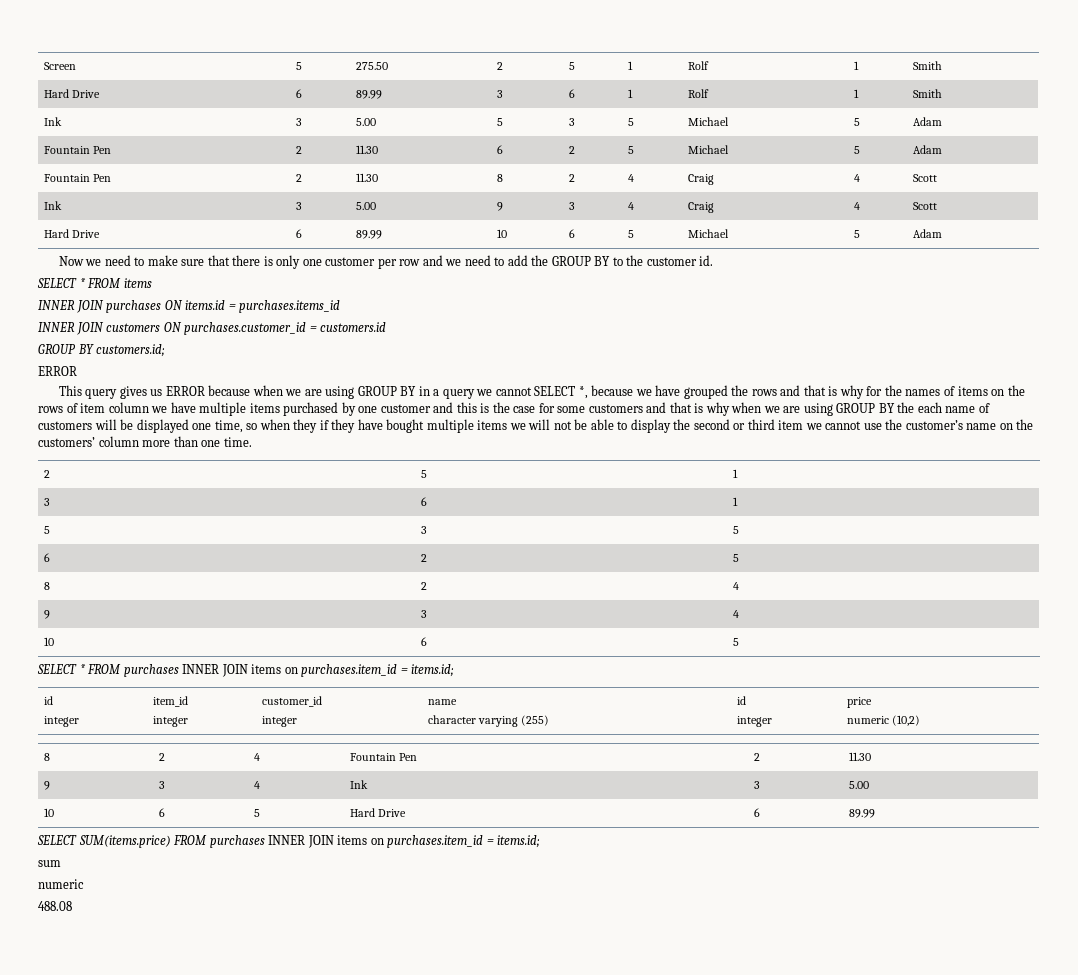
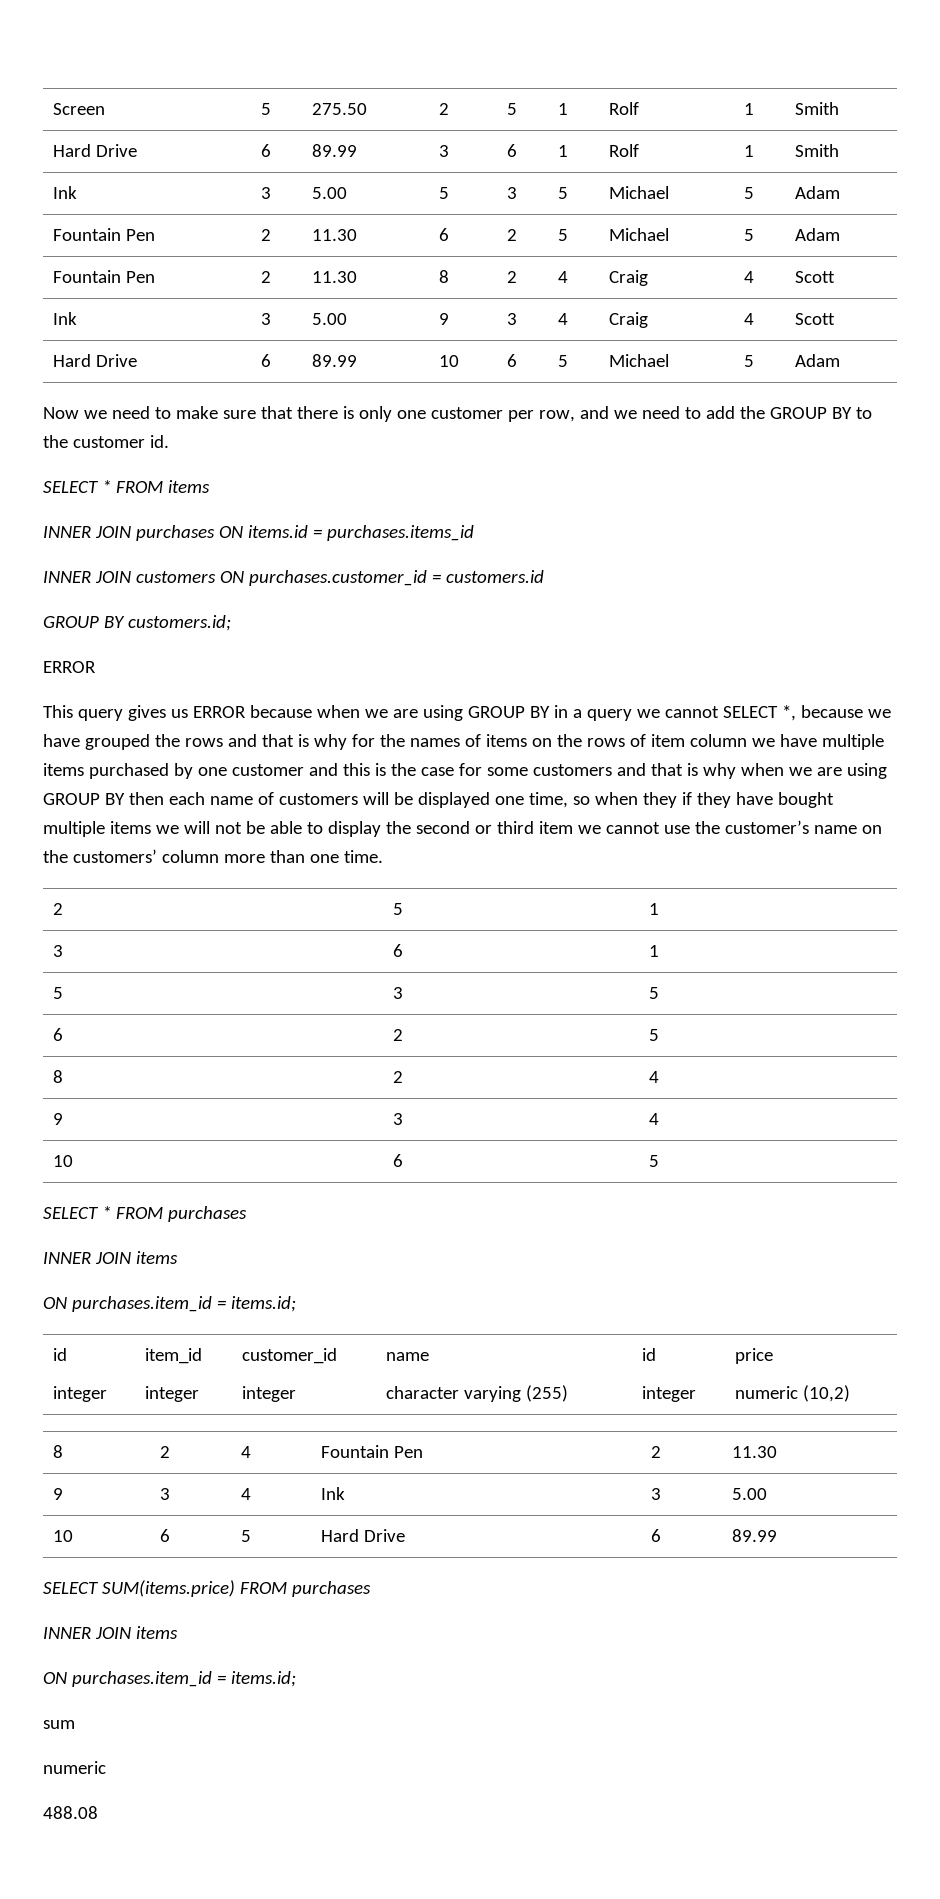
- Now we need to make sure that there is only one customer per row and we need to add the GROUP BY to the customer id.
+ Now we need to make sure that there is only one customer per row, and we need to add the GROUP BY to the customer id.
- This query gives us ERROR because when we are using GROUP BY in a query we cannot SELECT *, because we have grouped the rows and that is why for the names of items on the rows of item column we have multiple items purchased by one customer and this is the case for some customers and that is why when we are using GROUP BY the each name of customers will be displayed one time, so when they if they have bought multiple items we will not be able to display the second or third item we cannot use the customer’s name on the customers’ column more than one time.
+ This query gives us ERROR because when we are using GROUP BY in a query we cannot SELECT *, because we have grouped the rows and that is why for the names of items on the rows of item column we have multiple items purchased by one customer and this is the case for some customers and that is why when we are using GROUP BY then each name of customers will be displayed one time, so when they if they have bought multiple items we will not be able to display the second or third item we cannot use the customer’s name on the customers’ column more than one time.
- SELECT * FROM purchases INNER JOIN items on purchases.item_id = items.id;
+ SELECT * FROM purchases
+ INNER JOIN items
+ ON purchases.item_id = items.id;
- SELECT SUM(items.price) FROM purchases INNER JOIN items on purchases.item_id = items.id;
+ SELECT SUM(items.price) FROM purchases
+ INNER JOIN items
+ ON purchases.item_id = items.id;

